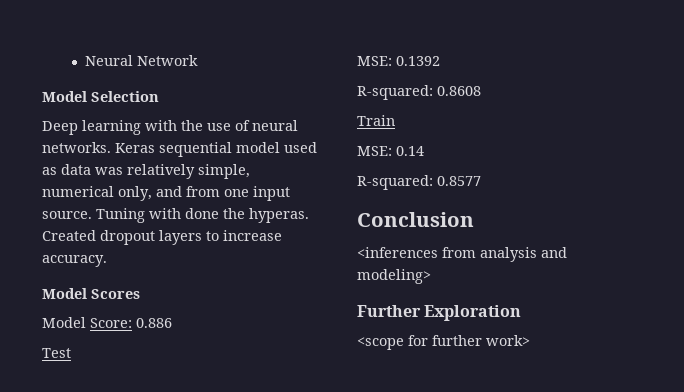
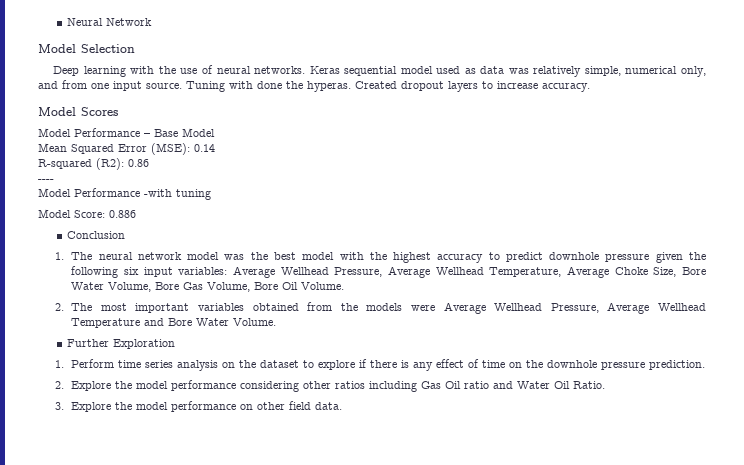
+ Model Performance – Base Model
+ Mean Squared Error (MSE): 0.14
+ R-squared (R2): 0.86
+ ----
+ Model Performance -with tuning
  Model Score: 0.886
- Test
- MSE: 0.1392
- R-squared: 0.8608
- Train
- MSE: 0.14
- R-squared: 0.8577
  Conclusion
- <inferences from analysis and modeling>
+ 1. The neural network model was the best model with the highest accuracy to predict downhole pressure given the following six input variables: Average Wellhead Pressure, Average Wellhead Temperature, Average Choke Size, Bore Water Volume, Bore Gas Volume, Bore Oil Volume.
+ 2. The most important variables obtained from the models were Average Wellhead Pressure, Average Wellhead Temperature and Bore Water Volume.
  Further Exploration
- <scope for further work>
+ 1. Perform time series analysis on the dataset to explore if there is any effect of time on the downhole pressure prediction.
+ 2. Explore the model performance considering other ratios including Gas Oil ratio and Water Oil Ratio.
+ 3. Explore the model performance on other field data.

